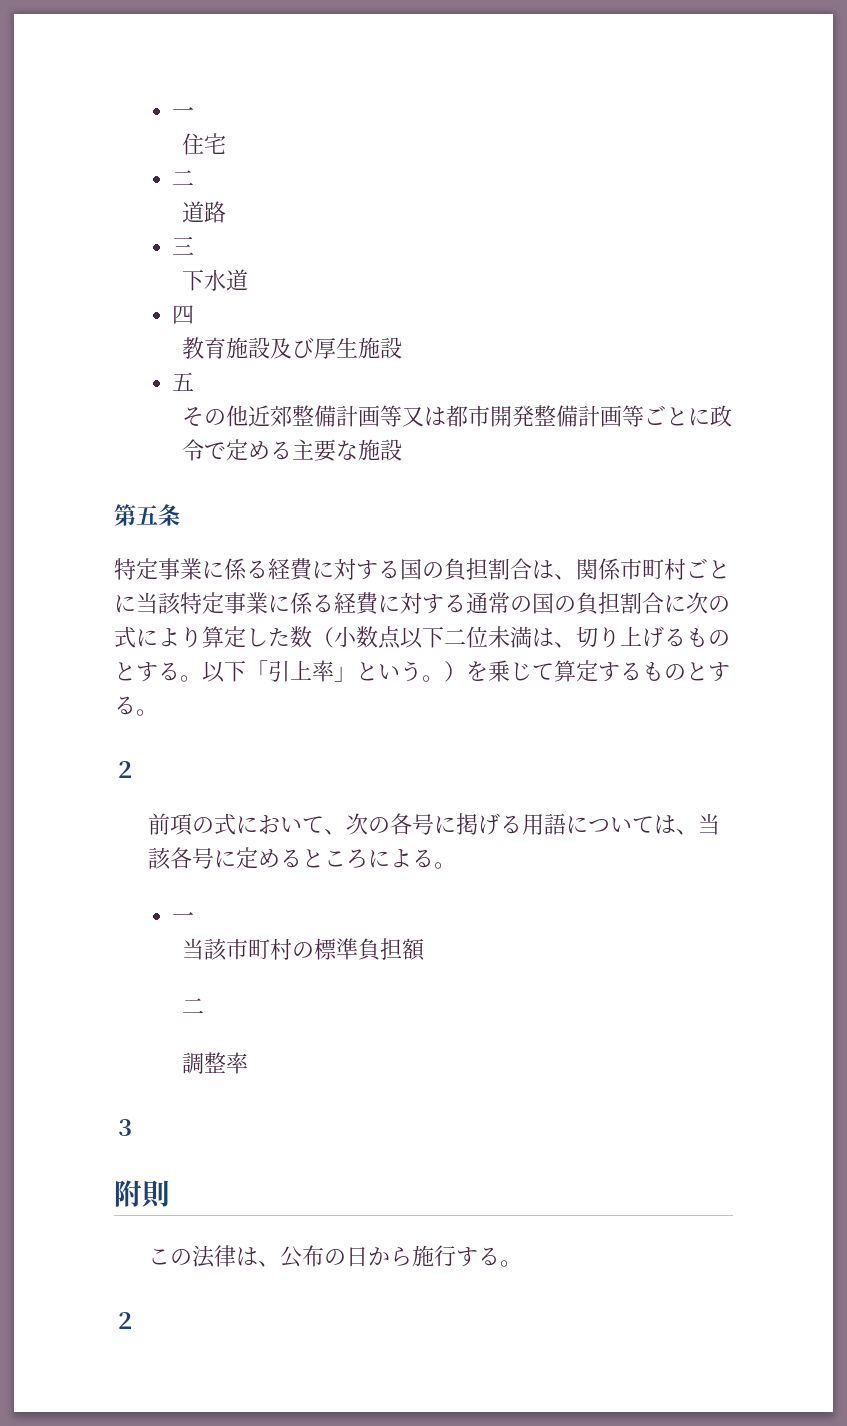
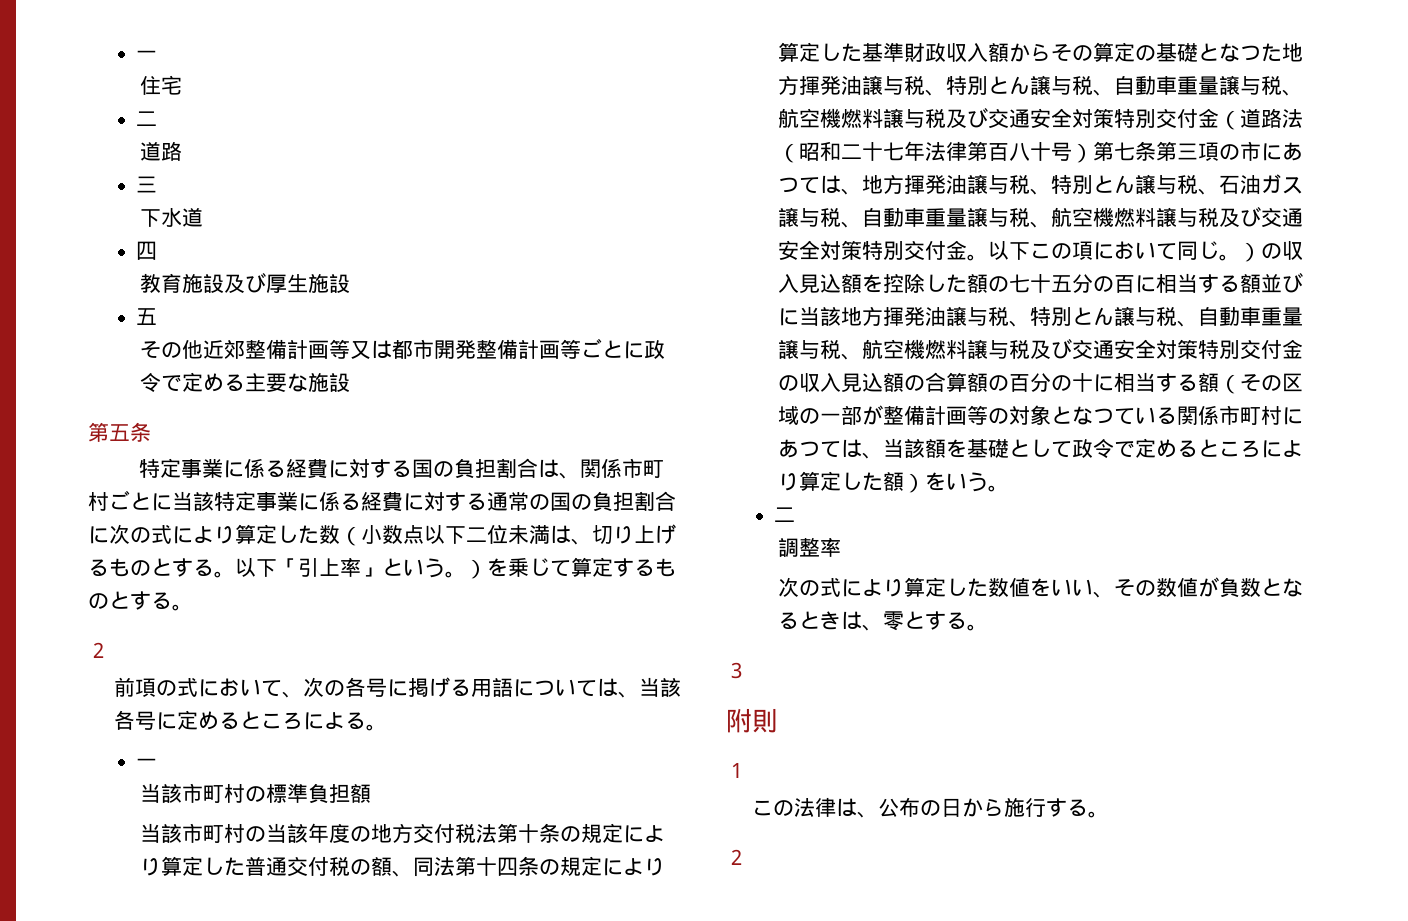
  当該市町村の標準負担額
+ 当該市町村の当該年度の地方交付税法第十条の規定により算定した普通交付税の額、同法第十四条の規定により算定した基準財政収入額からその算定の基礎となつた地方揮発油譲与税、特別とん譲与税、自動車重量譲与税、航空機燃料譲与税及び交通安全対策特別交付金（道路法（昭和二十七年法律第百八十号）第七条第三項の市にあつては、地方揮発油譲与税、特別とん譲与税、石油ガス譲与税、自動車重量譲与税、航空機燃料譲与税及び交通安全対策特別交付金。以下この項において同じ。）の収入見込額を控除した額の七十五分の百に相当する額並びに当該地方揮発油譲与税、特別とん譲与税、自動車重量譲与税、航空機燃料譲与税及び交通安全対策特別交付金の収入見込額の合算額の百分の十に相当する額（その区域の一部が整備計画等の対象となつている関係市町村にあつては、当該額を基礎として政令で定めるところにより算定した額）をいう。
  二
  調整率
+ 次の式により算定した数値をいい、その数値が負数となるときは、零とする。
+ １

